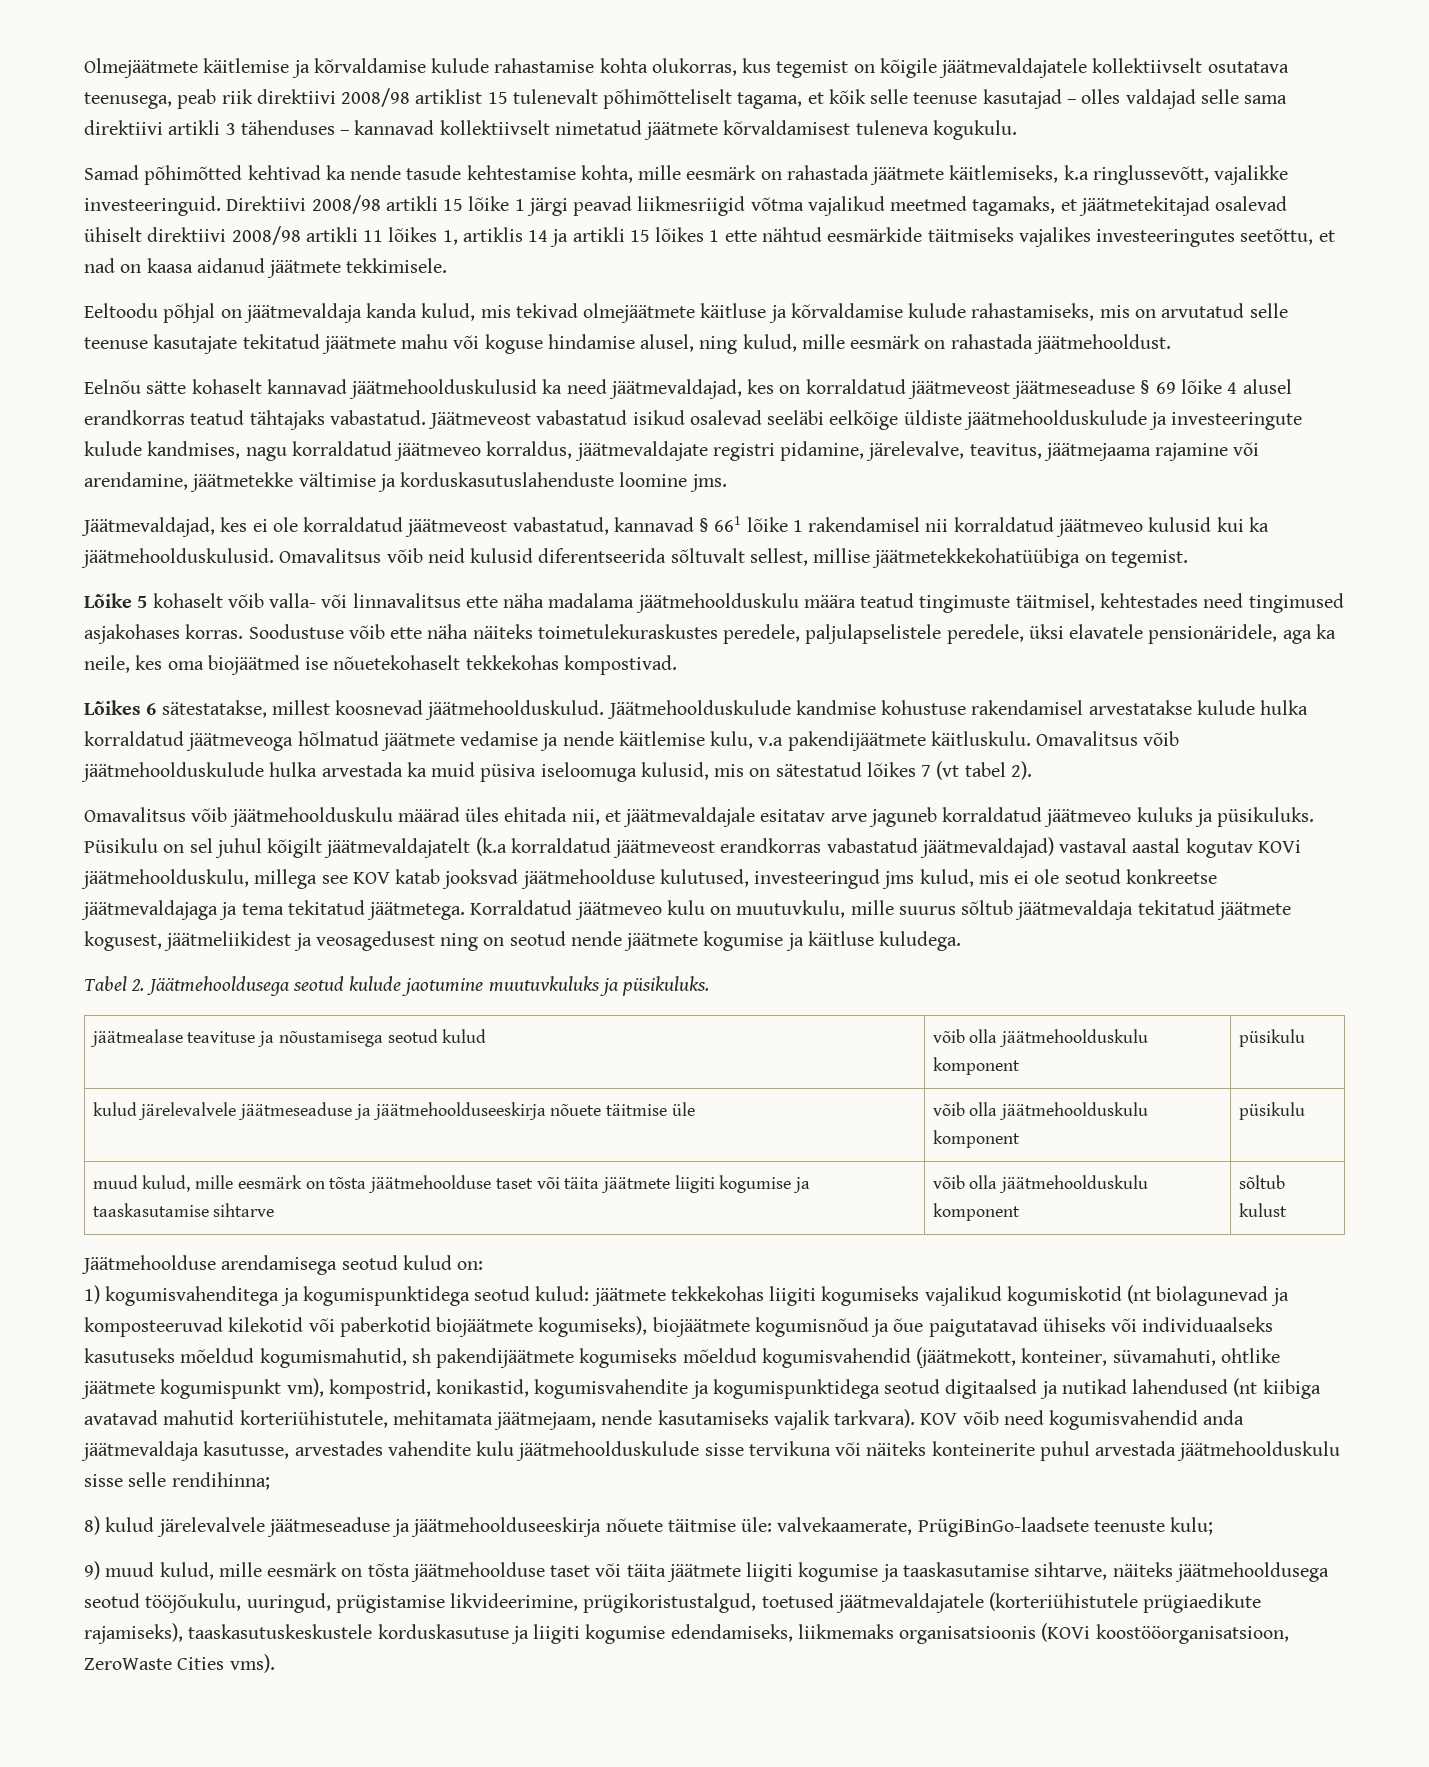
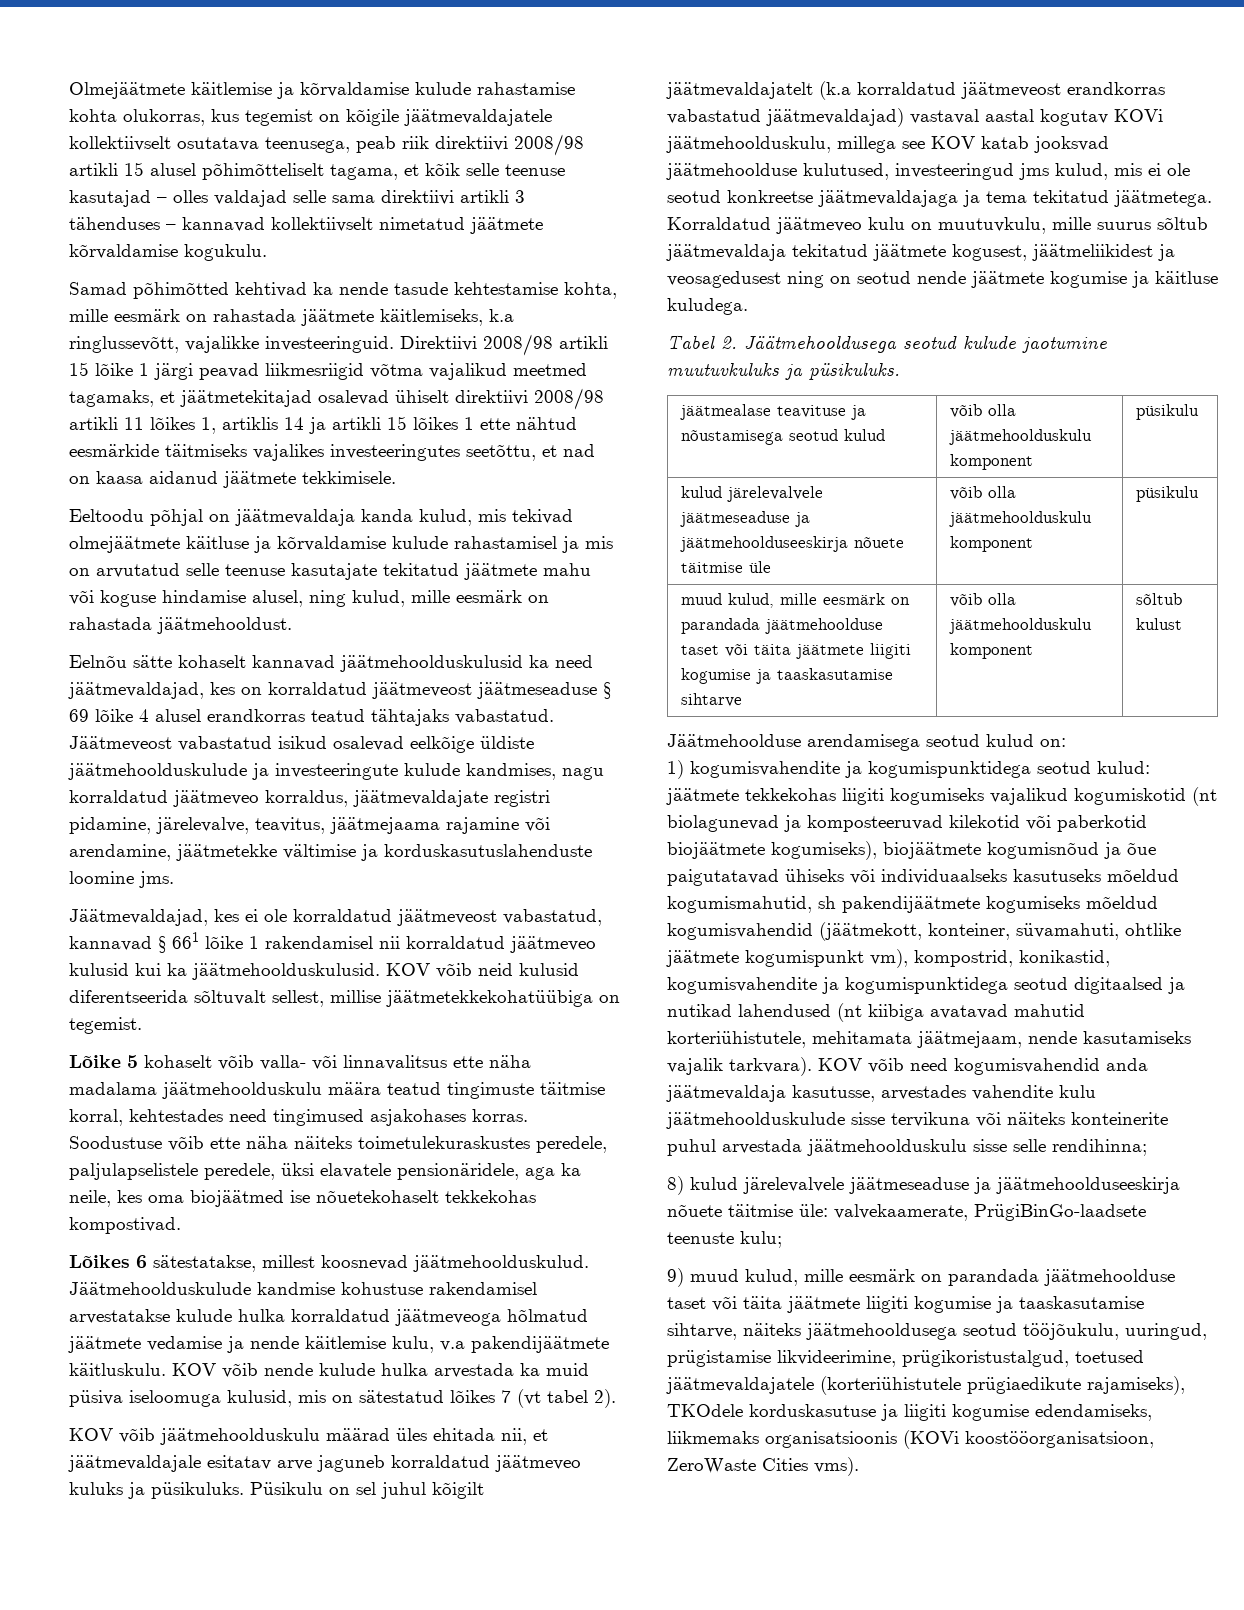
- Olmejäätmete käitlemise ja kõrvaldamise kulude rahastamise kohta olukorras, kus tegemist on kõigile jäätmevaldajatele kollektiivselt osutatava teenusega, peab riik direktiivi 2008/98 artiklist 15 tulenevalt põhimõtteliselt tagama, et kõik selle teenuse kasutajad – olles valdajad selle sama direktiivi artikli 3 tähenduses – kannavad kollektiivselt nimetatud jäätmete kõrvaldamisest tuleneva kogukulu.
+ Olmejäätmete käitlemise ja kõrvaldamise kulude rahastamise kohta olukorras, kus tegemist on kõigile jäätmevaldajatele kollektiivselt osutatava teenusega, peab riik direktiivi 2008/98 artikli 15 alusel põhimõtteliselt tagama, et kõik selle teenuse kasutajad – olles valdajad selle sama direktiivi artikli 3 tähenduses – kannavad kollektiivselt nimetatud jäätmete kõrvaldamise kogukulu.
- Eeltoodu põhjal on jäätmevaldaja kanda kulud, mis tekivad olmejäätmete käitluse ja kõrvaldamise kulude rahastamiseks, mis on arvutatud selle teenuse kasutajate tekitatud jäätmete mahu või koguse hindamise alusel, ning kulud, mille eesmärk on rahastada jäätmehooldust.
+ Eeltoodu põhjal on jäätmevaldaja kanda kulud, mis tekivad olmejäätmete käitluse ja kõrvaldamise kulude rahastamisel ja mis on arvutatud selle teenuse kasutajate tekitatud jäätmete mahu või koguse hindamise alusel, ning kulud, mille eesmärk on rahastada jäätmehooldust.
- Jäätmeveost vabastatud isikud osalevad seeläbi eelkõige üldiste jäätmehoolduskulude ja investeeringute kulude kandmises, nagu korraldatud jäätmeveo korraldus, jäätmevaldajate registri pidamine, järelevalve, teavitus, jäätmejaama rajamine või arendamine, jäätmetekke vältimise ja korduskasutuslahenduste loomine jms.
+ Jäätmeveost vabastatud isikud osalevad eelkõige üldiste jäätmehoolduskulude ja investeeringute kulude kandmises, nagu korraldatud jäätmeveo korraldus, jäätmevaldajate registri pidamine, järelevalve, teavitus, jäätmejaama rajamine või arendamine, jäätmetekke vältimise ja korduskasutuslahenduste loomine jms.
- Omavalitsus võib neid kulusid diferentseerida sõltuvalt sellest, millise jäätmetekkekohatüübiga on tegemist.
+ KOV võib neid kulusid diferentseerida sõltuvalt sellest, millise jäätmetekkekohatüübiga on tegemist.
- Lõike 5 kohaselt võib valla- või linnavalitsus ette näha madalama jäätmehoolduskulu määra teatud tingimuste täitmisel, kehtestades need tingimused asjakohases korras.
+ Lõike 5 kohaselt võib valla- või linnavalitsus ette näha madalama jäätmehoolduskulu määra teatud tingimuste täitmise korral, kehtestades need tingimused asjakohases korras.
- Omavalitsus võib jäätmehoolduskulude hulka arvestada ka muid püsiva iseloomuga kulusid, mis on sätestatud lõikes 7 (vt tabel 2).
+ KOV võib nende kulude hulka arvestada ka muid püsiva iseloomuga kulusid, mis on sätestatud lõikes 7 (vt tabel 2).
- Omavalitsus võib jäätmehoolduskulu määrad üles ehitada nii, et jäätmevaldajale esitatav arve jaguneb korraldatud jäätmeveo kuluks ja püsikuluks.
+ KOV võib jäätmehoolduskulu määrad üles ehitada nii, et jäätmevaldajale esitatav arve jaguneb korraldatud jäätmeveo kuluks ja püsikuluks.
- muud kulud, mille eesmärk on tõsta jäätmehoolduse taset või täita jäätmete liigiti kogumise ja taaskasutamise sihtarve | võib olla jäätmehoolduskulu komponent | sõltub kulust
+ muud kulud, mille eesmärk on parandada jäätmehoolduse taset või täita jäätmete liigiti kogumise ja taaskasutamise sihtarve | võib olla jäätmehoolduskulu komponent | sõltub kulust
- 1) kogumisvahenditega ja kogumispunktidega seotud kulud:
+ 1) kogumisvahendite ja kogumispunktidega seotud kulud:
- 9) muud kulud, mille eesmärk on tõsta jäätmehoolduse taset või täita jäätmete liigiti kogumise ja taaskasutamise sihtarve, näiteks jäätmehooldusega seotud tööjõukulu, uuringud, prügistamise likvideerimine, prügikoristustalgud, toetused jäätmevaldajatele (korteriühistutele prügiaedikute rajamiseks), taaskasutuskeskustele korduskasutuse ja liigiti kogumise edendamiseks, liikmemaks organisatsioonis (KOVi koostööorganisatsioon, ZeroWaste Cities vms).
+ 9) muud kulud, mille eesmärk on parandada jäätmehoolduse taset või täita jäätmete liigiti kogumise ja taaskasutamise sihtarve, näiteks jäätmehooldusega seotud tööjõukulu, uuringud, prügistamise likvideerimine, prügikoristustalgud, toetused jäätmevaldajatele (korteriühistutele prügiaedikute rajamiseks), TKOdele korduskasutuse ja liigiti kogumise edendamiseks, liikmemaks organisatsioonis (KOVi koostööorganisatsioon, ZeroWaste Cities vms).

